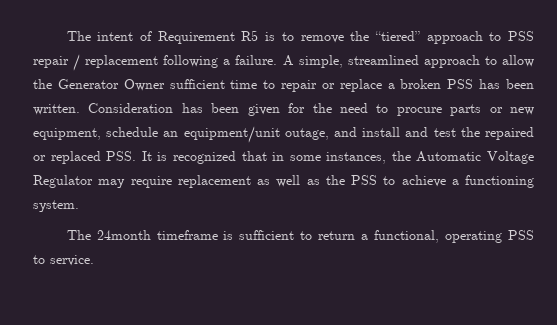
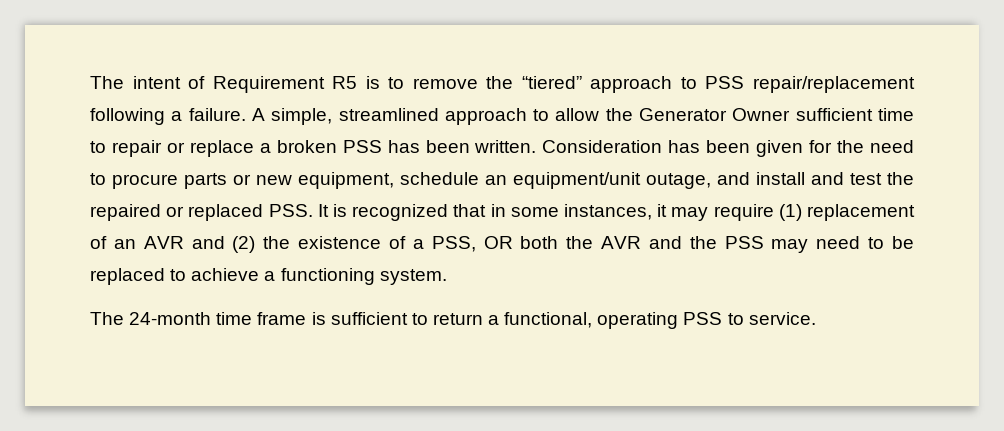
- The intent of Requirement R5 is to remove the “tiered” approach to PSS repair / replacement following a failure.
+ The intent of Requirement R5 is to remove the “tiered” approach to PSS repair/replacement following a failure.
- Consideration has been given for the need to procure parts or new equipment, schedule an equipment/unit outage, and install and test the repaired or replaced PSS. It is recognized that in some instances, the Automatic Voltage Regulator may require replacement as well as the PSS to achieve a functioning system.
+ Consideration has been given for the need to procure parts or new equipment, schedule an equipment/unit outage, and install and test the repaired or replaced PSS. It is recognized that in some instances, it may require (1) replacement of an AVR and (2) the existence of a PSS, OR both the AVR and the PSS may need to be replaced to achieve a functioning system.
- The 24month timeframe is sufficient to return a functional, operating PSS to service.
+ The 24-month time frame is sufficient to return a functional, operating PSS to service.

